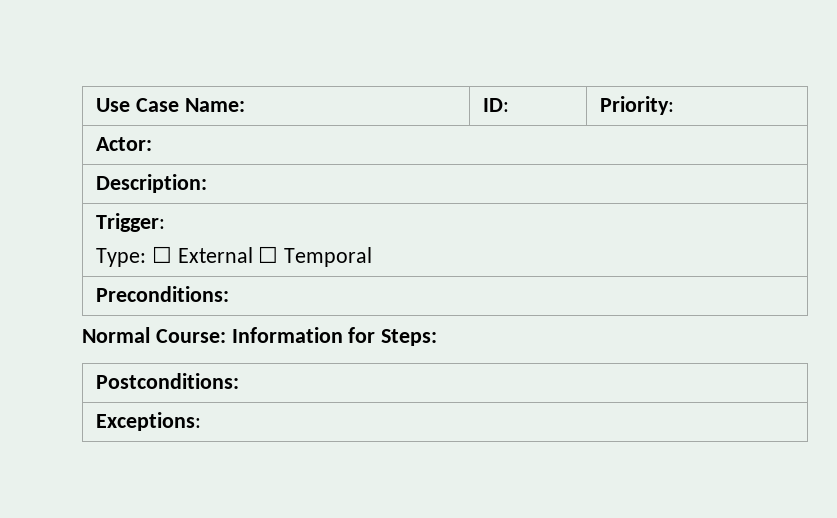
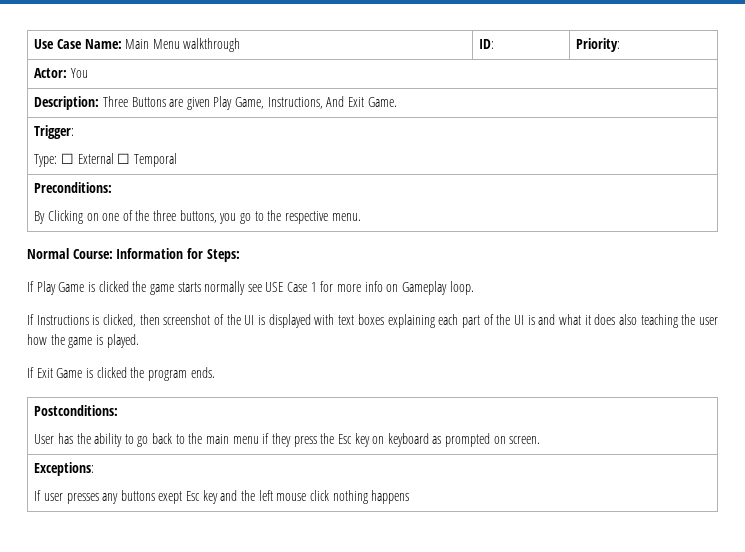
- Use Case Name: | ID: | Priority:
+ Use Case Name: Main Menu walkthrough | ID: | Priority:
- Actor:
+ Actor: You
- Description:
+ Description: Three Buttons are given Play Game, Instructions, And Exit Game.
  Preconditions:
+ By Clicking on one of the three buttons, you go to the respective menu.
+ If Play Game is clicked the game starts normally see USE Case 1 for more info on Gameplay loop.
+ If Instructions is clicked, then screenshot of the UI is displayed with text boxes explaining each part of the UI is and what it does also teaching the user how the game is played.
+ If Exit Game is clicked the program ends.
  Postconditions:
+ User has the ability to go back to the main menu if they press the Esc key on keyboard as prompted on screen.
  Exceptions:
+ If user presses any buttons exept Esc key and the left mouse click nothing happens

